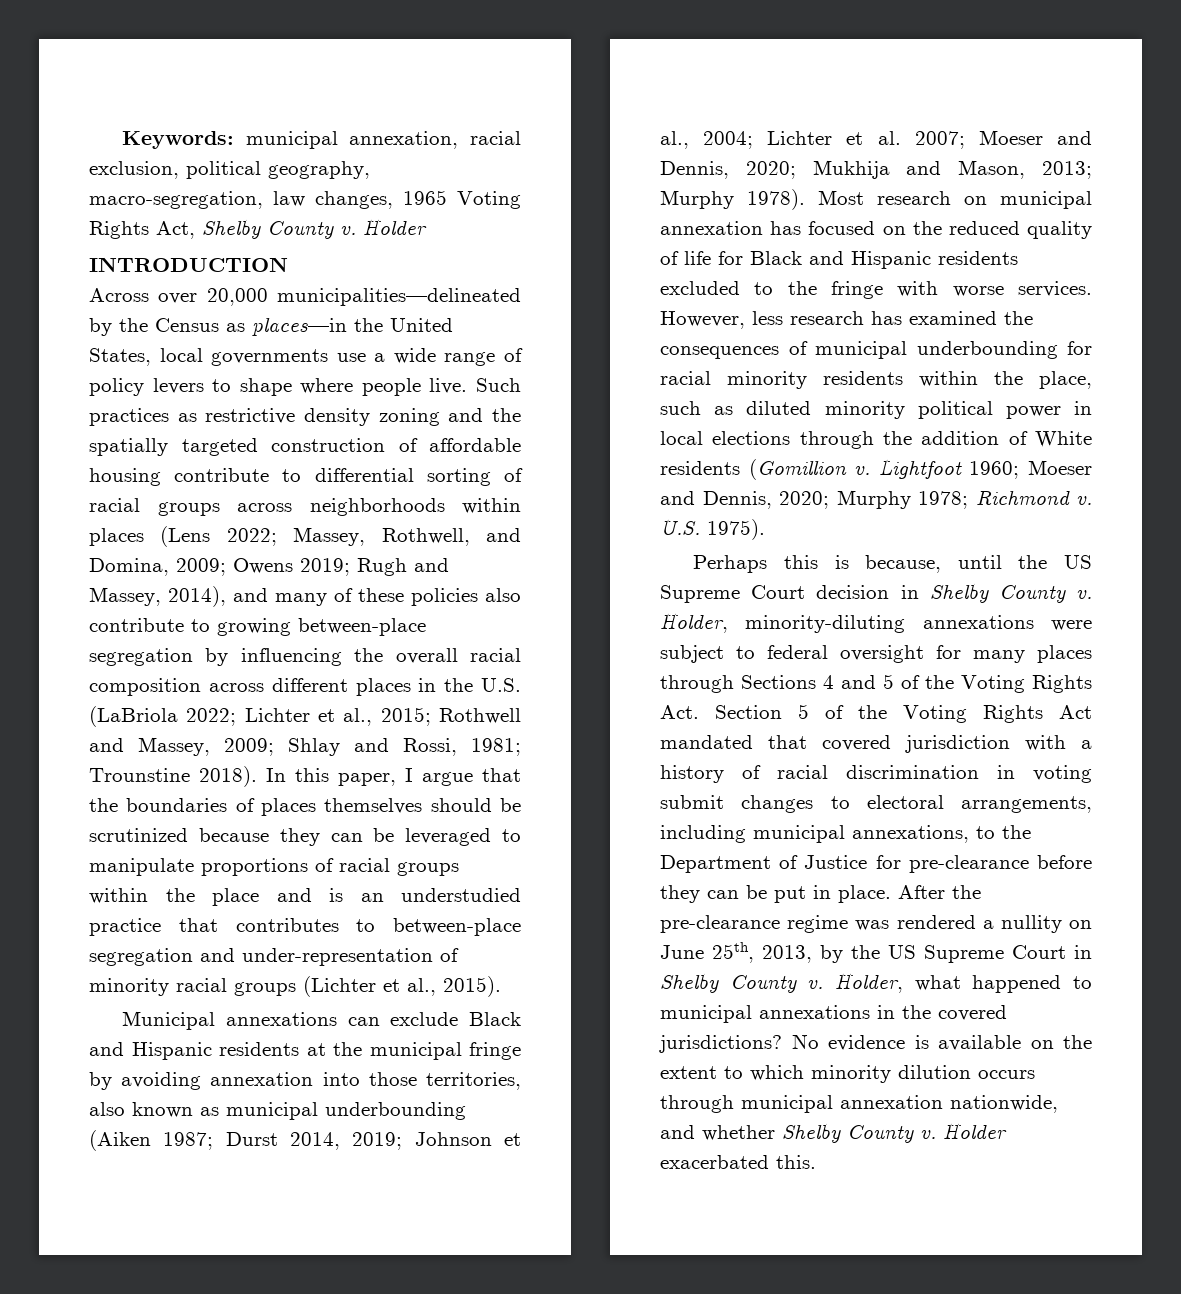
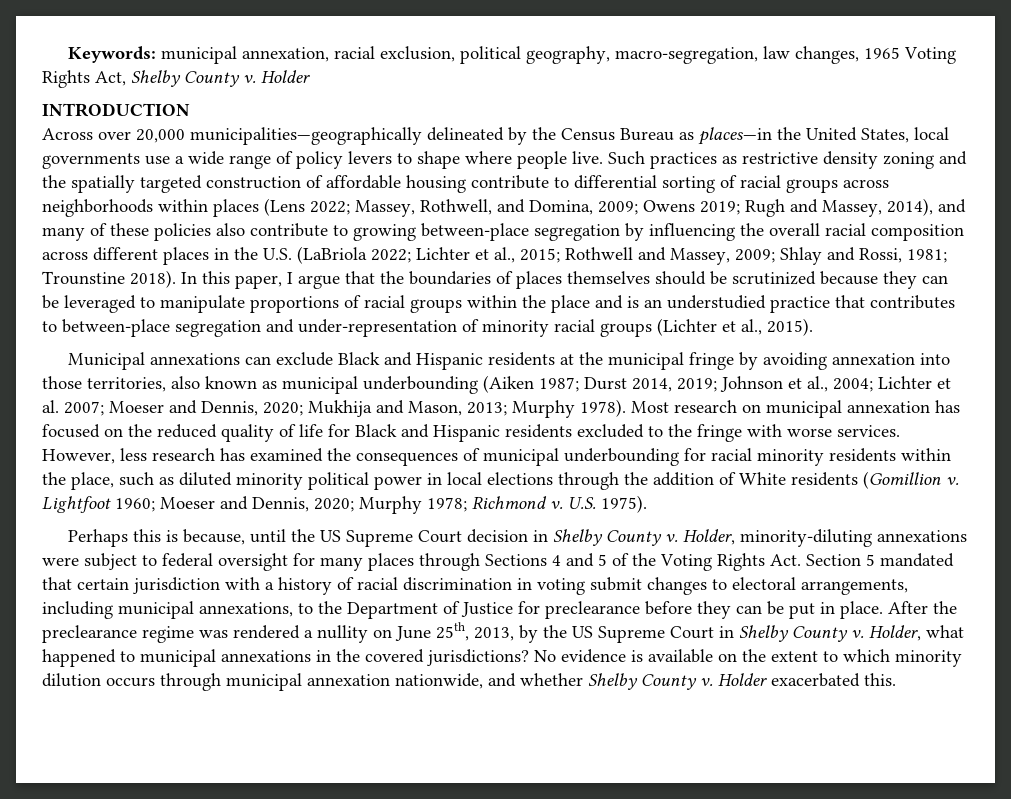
- Across over 20,000 municipalities—delineated by the Census as places—in the United States, local governments use a wide range of policy levers to shape where people live.
+ Across over 20,000 municipalities—geographically delineated by the Census Bureau as places—in the United States, local governments use a wide range of policy levers to shape where people live.
- Holder, minority-diluting annexations were subject to federal oversight for many places through Sections 4 and 5 of the Voting Rights Act. Section 5 of the Voting Rights Act mandated that covered jurisdiction with a history of racial discrimination in voting submit changes to electoral arrangements, including municipal annexations, to the Department of Justice for pre-clearance before they can be put in place.
+ Holder, minority-diluting annexations were subject to federal oversight for many places through Sections 4 and 5 of the Voting Rights Act. Section 5 mandated that certain jurisdiction with a history of racial discrimination in voting submit changes to electoral arrangements, including municipal annexations, to the Department of Justice for preclearance before they can be put in place.
- After the pre-clearance regime was rendered a nullity on June 25th, 2013, by the US Supreme Court in Shelby County v.
+ After the preclearance regime was rendered a nullity on June 25th, 2013, by the US Supreme Court in Shelby County v.

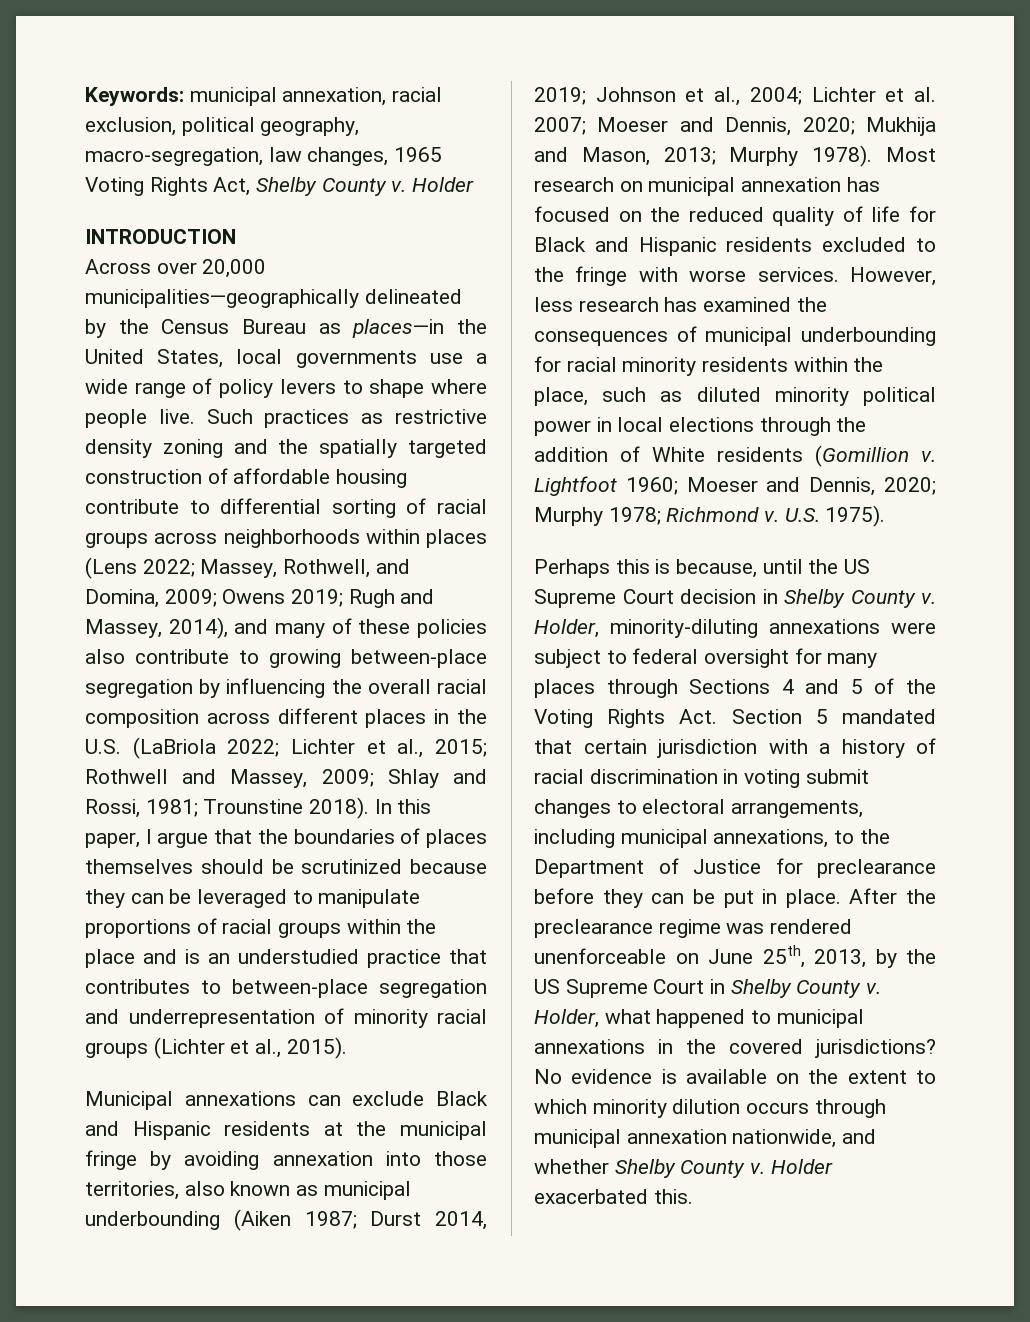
- In this paper, I argue that the boundaries of places themselves should be scrutinized because they can be leveraged to manipulate proportions of racial groups within the place and is an understudied practice that contributes to between-place segregation and under-representation of minority racial groups (Lichter et al., 2015).
+ In this paper, I argue that the boundaries of places themselves should be scrutinized because they can be leveraged to manipulate proportions of racial groups within the place and is an understudied practice that contributes to between-place segregation and underrepresentation of minority racial groups (Lichter et al., 2015).
- After the preclearance regime was rendered a nullity on June 25th, 2013, by the US Supreme Court in Shelby County v.
+ After the preclearance regime was rendered unenforceable on June 25th, 2013, by the US Supreme Court in Shelby County v.

